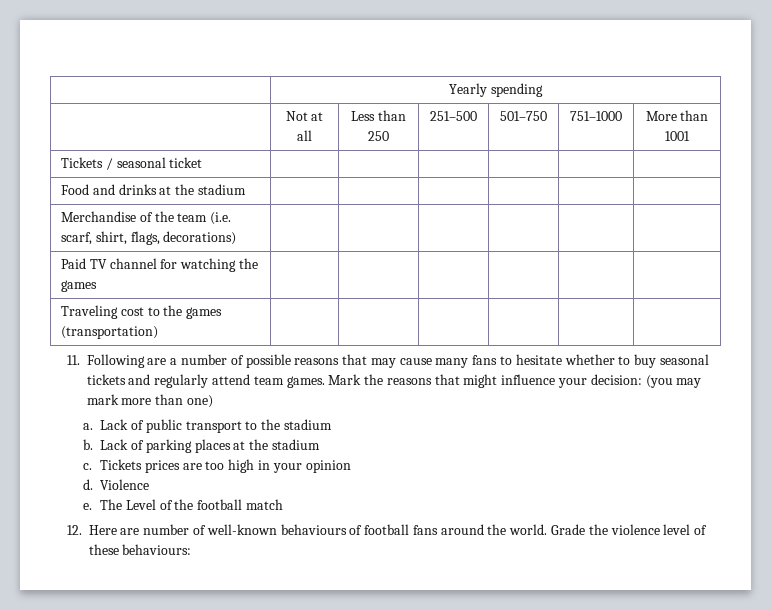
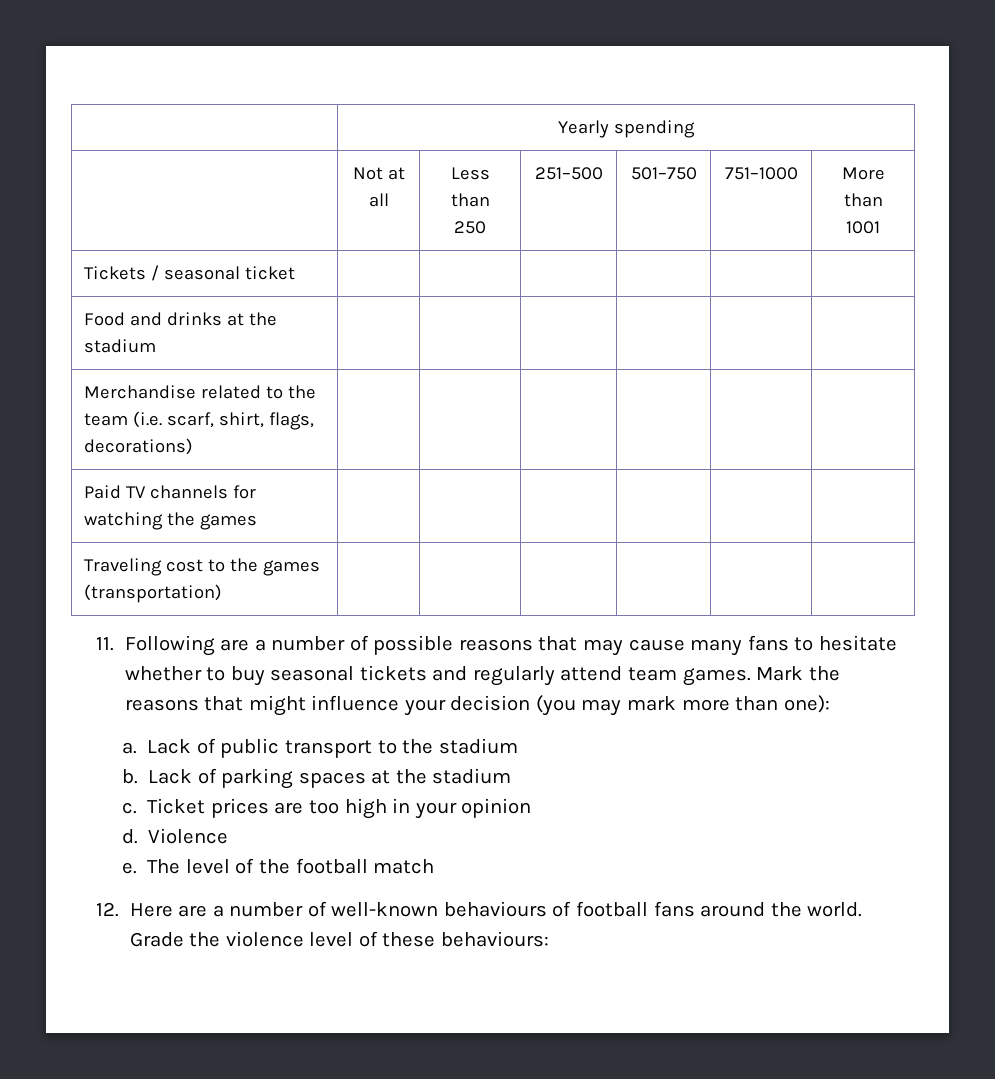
- Merchandise of the team (i.e. scarf, shirt, flags, decorations) | | | | | |
+ Merchandise related to the team (i.e. scarf, shirt, flags, decorations) | | | | | |
- Paid TV channel for watching the games | | | | | |
+ Paid TV channels for watching the games | | | | | |
- Mark the reasons that might influence your decision: (you may mark more than one)
+ Mark the reasons that might influence your decision (you may mark more than one):
- Lack of parking places at the stadium
+ Lack of parking spaces at the stadium
- Tickets prices are too high in your opinion
+ Ticket prices are too high in your opinion
- The Level of the football match
+ The level of the football match
- 12. Here are number of well-known behaviours of football fans around the world.
+ 12. Here are a number of well-known behaviours of football fans around the world.

